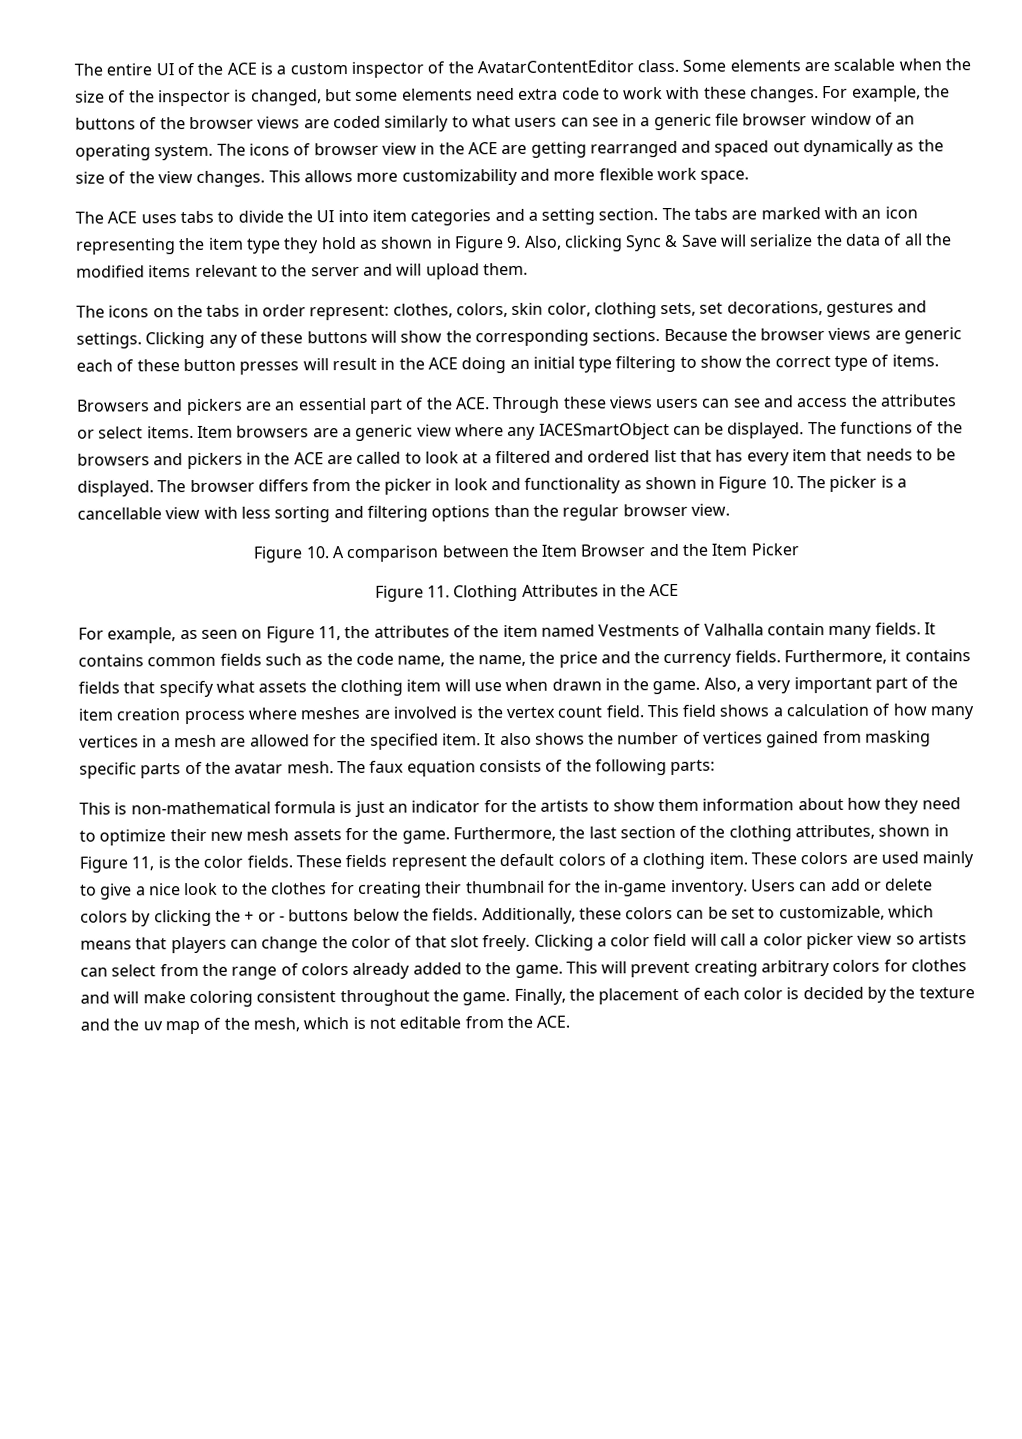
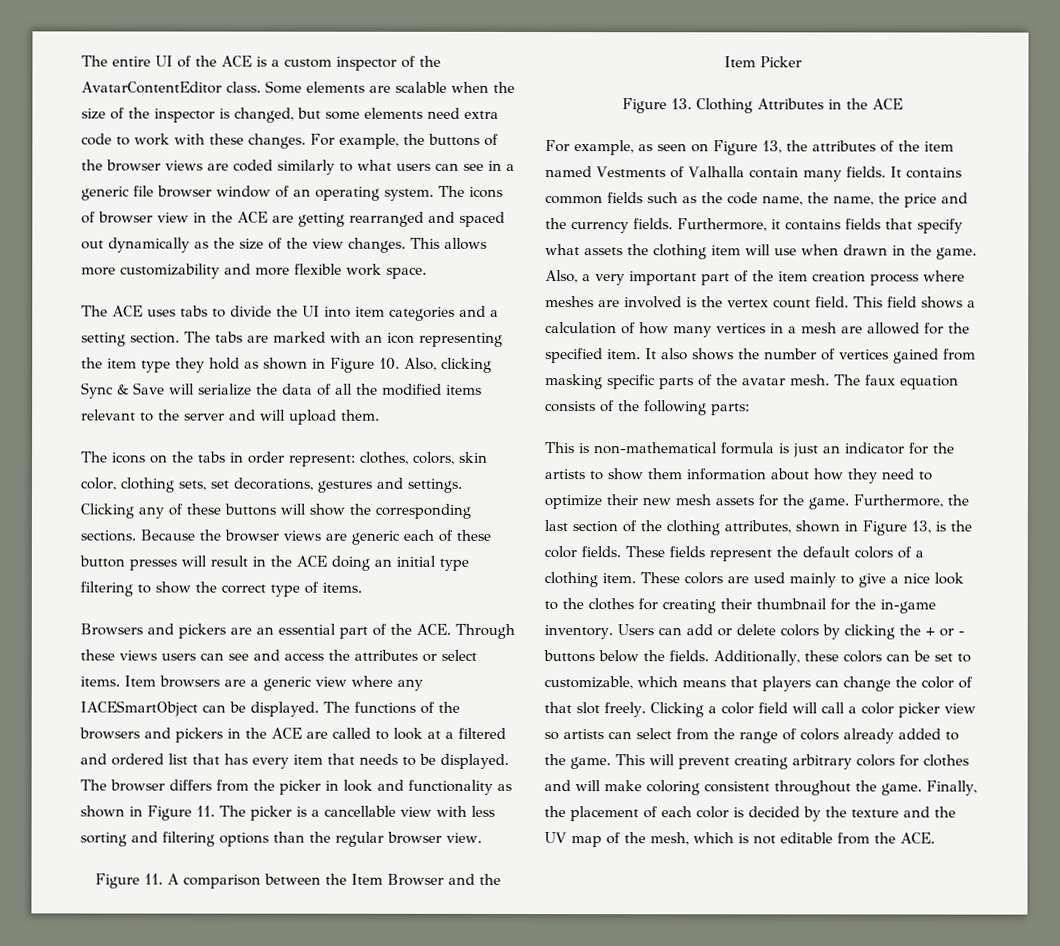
- The tabs are marked with an icon representing the item type they hold as shown in Figure 9. Also, clicking Sync & Save will serialize the data of all the modified items relevant to the server and will upload them.
+ The tabs are marked with an icon representing the item type they hold as shown in Figure 10. Also, clicking Sync & Save will serialize the data of all the modified items relevant to the server and will upload them.
- The browser differs from the picker in look and functionality as shown in Figure 10. The picker is a cancellable view with less sorting and filtering options than the regular browser view.
+ The browser differs from the picker in look and functionality as shown in Figure 11. The picker is a cancellable view with less sorting and filtering options than the regular browser view.
- Figure 10. A comparison between the Item Browser and the Item Picker
+ Figure 11. A comparison between the Item Browser and the Item Picker
- Figure 11. Clothing Attributes in the ACE
+ Figure 13. Clothing Attributes in the ACE
- For example, as seen on Figure 11, the attributes of the item named Vestments of Valhalla contain many fields.
+ For example, as seen on Figure 13, the attributes of the item named Vestments of Valhalla contain many fields.
- Furthermore, the last section of the clothing attributes, shown in Figure 11, is the color fields.
+ Furthermore, the last section of the clothing attributes, shown in Figure 13, is the color fields.
- Finally, the placement of each color is decided by the texture and the uv map of the mesh, which is not editable from the ACE.
+ Finally, the placement of each color is decided by the texture and the UV map of the mesh, which is not editable from the ACE.

